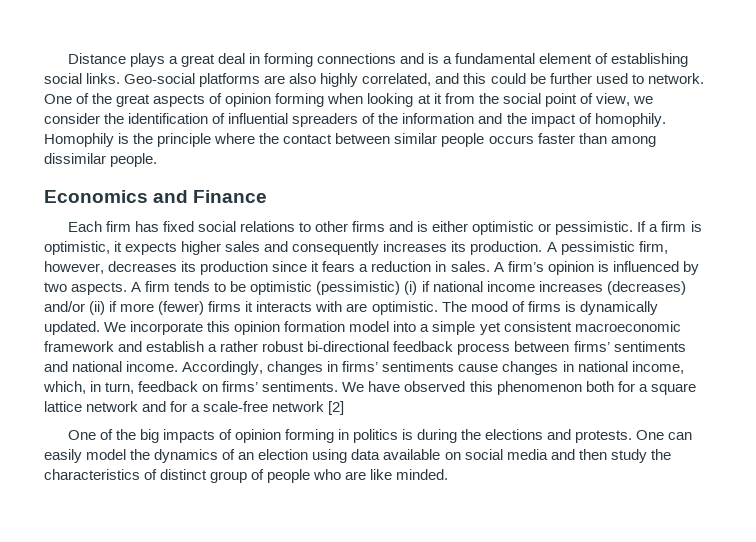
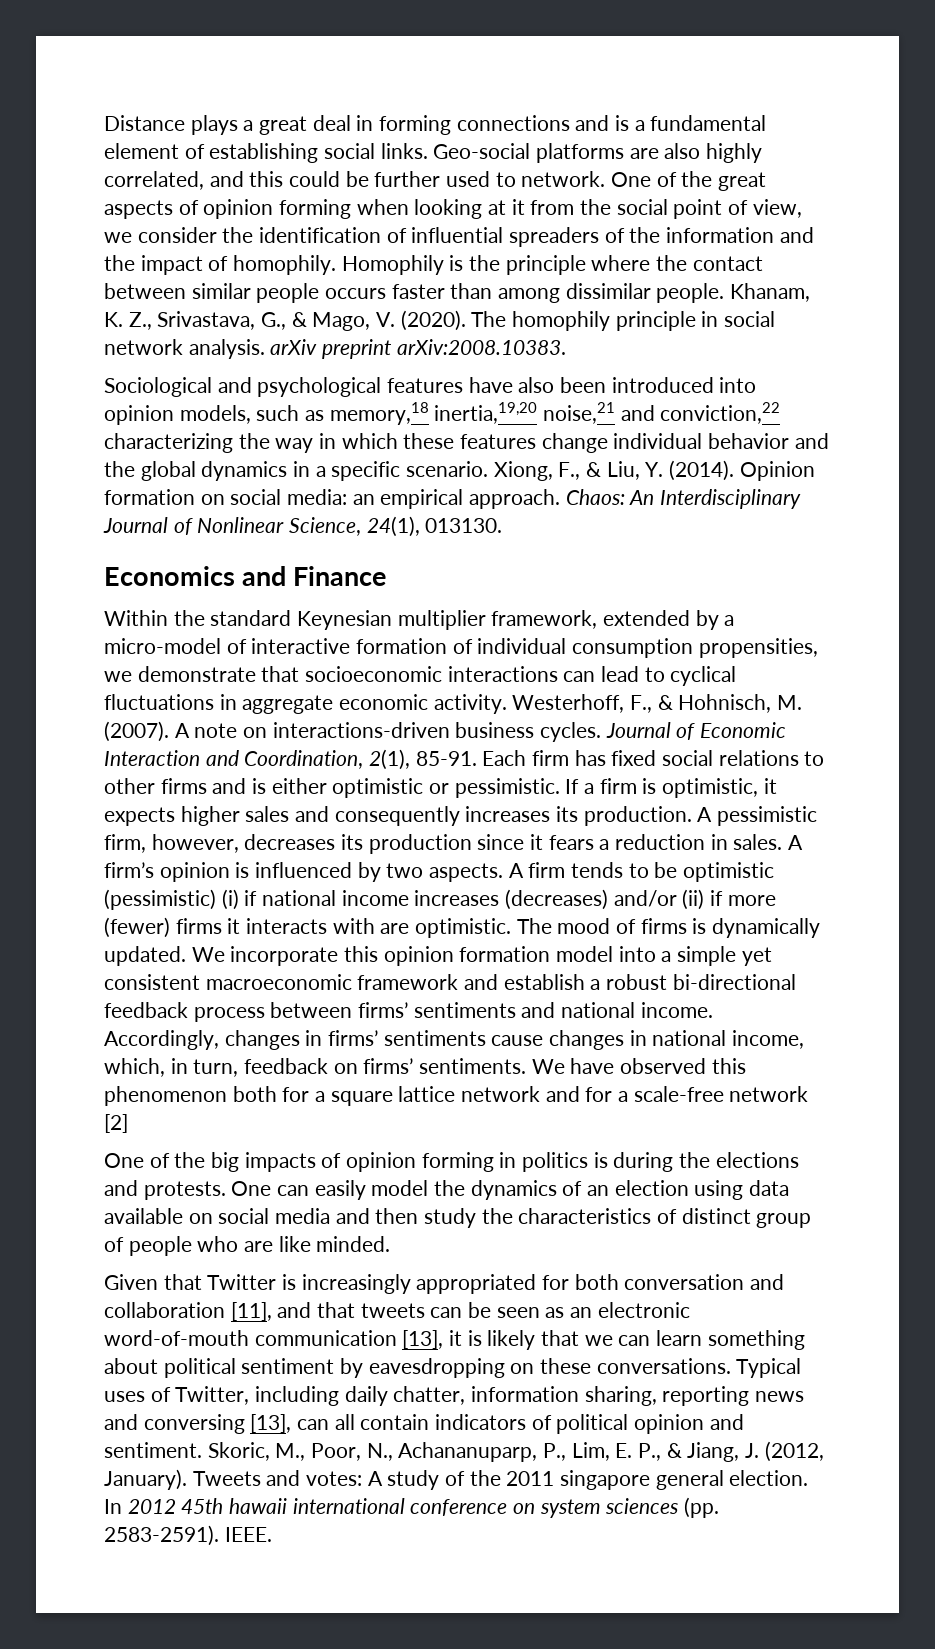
- Homophily is the principle where the contact between similar people occurs faster than among dissimilar people.
+ Homophily is the principle where the contact between similar people occurs faster than among dissimilar people. Khanam, K. Z., Srivastava, G., & Mago, V. (2020). The homophily principle in social network analysis. arXiv preprint arXiv:2008.10383.
+ Sociological and psychological features have also been introduced into opinion models, such as memory,18 inertia,19,20 noise,21 and conviction,22 characterizing the way in which these features change individual behavior and the global dynamics in a specific scenario. Xiong, F., & Liu, Y. (2014). Opinion formation on social media: an empirical approach. Chaos: An Interdisciplinary Journal of Nonlinear Science, 24(1), 013130.
  Economics and Finance
- Each firm has fixed social relations to other firms and is either optimistic or pessimistic.
+ Within the standard Keynesian multiplier framework, extended by a micro-model of interactive formation of individual consumption propensities, we demonstrate that socioeconomic interactions can lead to cyclical fluctuations in aggregate economic activity. Westerhoff, F., & Hohnisch, M. (2007). A note on interactions-driven business cycles. Journal of Economic Interaction and Coordination, 2(1), 85-91. Each firm has fixed social relations to other firms and is either optimistic or pessimistic.
- We incorporate this opinion formation model into a simple yet consistent macroeconomic framework and establish a rather robust bi-directional feedback process between firms’ sentiments and national income.
+ We incorporate this opinion formation model into a simple yet consistent macroeconomic framework and establish a robust bi-directional feedback process between firms’ sentiments and national income.
+ Given that Twitter is increasingly appropriated for both conversation and collaboration [11], and that tweets can be seen as an electronic word-of-mouth communication [13], it is likely that we can learn something about political sentiment by eavesdropping on these conversations. Typical uses of Twitter, including daily chatter, information sharing, reporting news and conversing [13], can all contain indicators of political opinion and sentiment. Skoric, M., Poor, N., Achananuparp, P., Lim, E. P., & Jiang, J. (2012, January). Tweets and votes: A study of the 2011 singapore general election. In 2012 45th hawaii international conference on system sciences (pp. 2583-2591). IEEE.

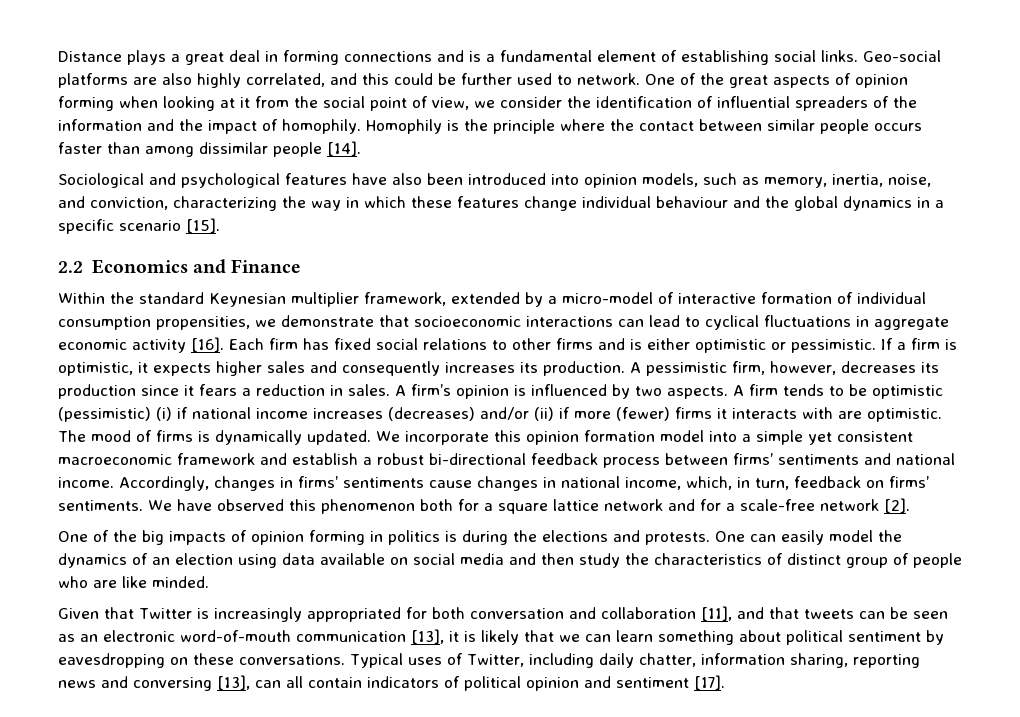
- Homophily is the principle where the contact between similar people occurs faster than among dissimilar people. Khanam, K. Z., Srivastava, G., & Mago, V. (2020). The homophily principle in social network analysis. arXiv preprint arXiv:2008.10383.
+ Homophily is the principle where the contact between similar people occurs faster than among dissimilar people [14].
- Sociological and psychological features have also been introduced into opinion models, such as memory,18 inertia,19,20 noise,21 and conviction,22 characterizing the way in which these features change individual behavior and the global dynamics in a specific scenario. Xiong, F., & Liu, Y. (2014). Opinion formation on social media: an empirical approach. Chaos: An Interdisciplinary Journal of Nonlinear Science, 24(1), 013130.
- Economics and Finance
+ Sociological and psychological features have also been introduced into opinion models, such as memory, inertia, noise, and conviction, characterizing the way in which these features change individual behaviour and the global dynamics in a specific scenario [15].
+ 2.2 Economics and Finance
- Within the standard Keynesian multiplier framework, extended by a micro-model of interactive formation of individual consumption propensities, we demonstrate that socioeconomic interactions can lead to cyclical fluctuations in aggregate economic activity. Westerhoff, F., & Hohnisch, M. (2007). A note on interactions-driven business cycles. Journal of Economic Interaction and Coordination, 2(1), 85-91.
+ Within the standard Keynesian multiplier framework, extended by a micro-model of interactive formation of individual consumption propensities, we demonstrate that socioeconomic interactions can lead to cyclical fluctuations in aggregate economic activity [16].
- We have observed this phenomenon both for a square lattice network and for a scale-free network [2]
+ We have observed this phenomenon both for a square lattice network and for a scale-free network [2].
- Typical uses of Twitter, including daily chatter, information sharing, reporting news and conversing [13], can all contain indicators of political opinion and sentiment. Skoric, M., Poor, N., Achananuparp, P., Lim, E. P., & Jiang, J. (2012, January). Tweets and votes: A study of the 2011 singapore general election. In 2012 45th hawaii international conference on system sciences (pp. 2583-2591). IEEE.
+ Typical uses of Twitter, including daily chatter, information sharing, reporting news and conversing [13], can all contain indicators of political opinion and sentiment [17].

